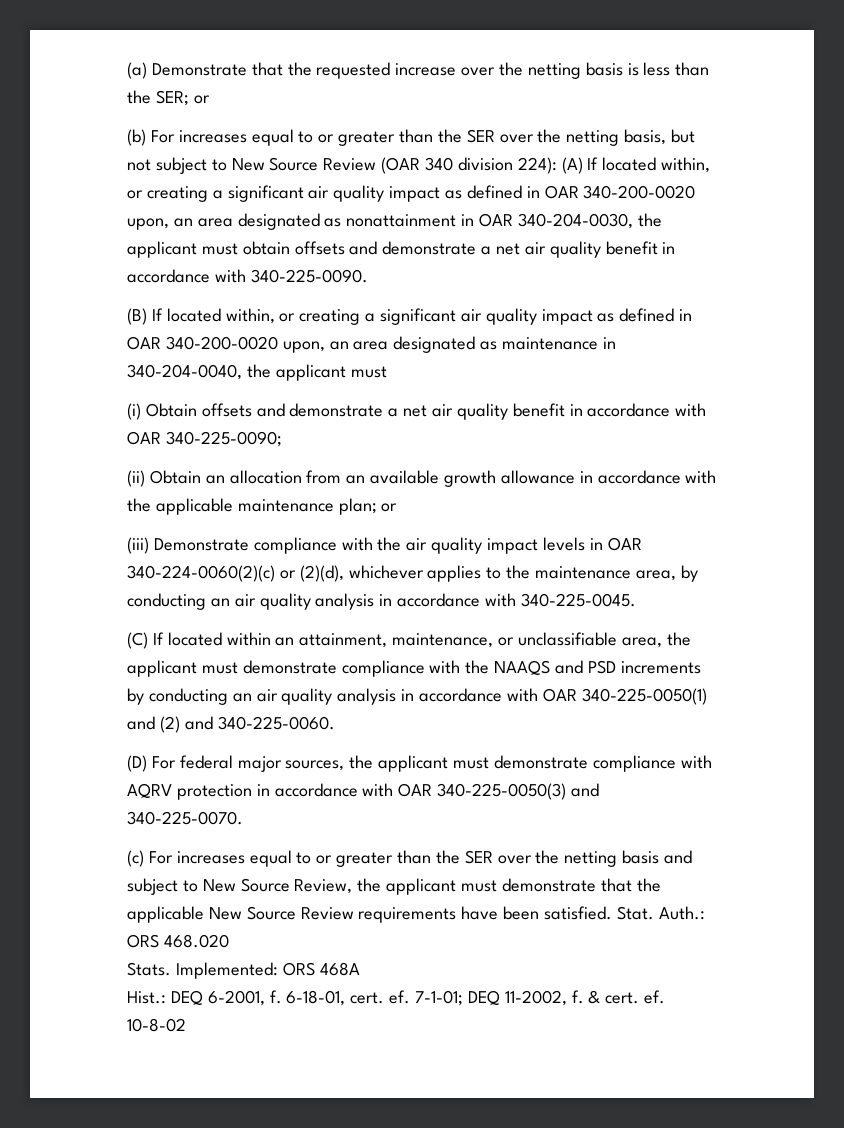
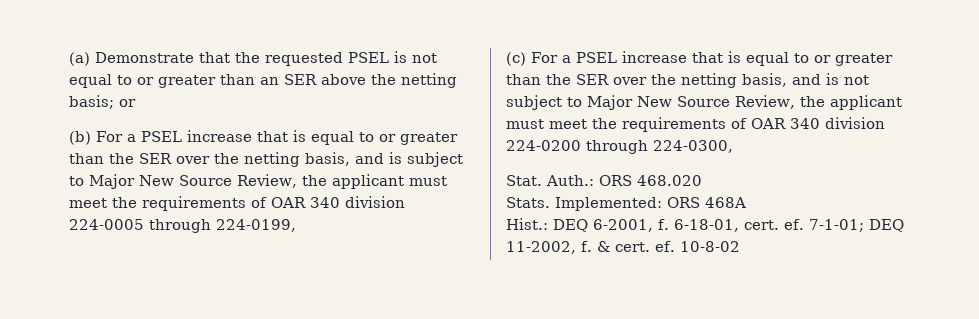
- (a) Demonstrate that the requested increase over the netting basis is less than the SER; or
- (b) For increases equal to or greater than the SER over the netting basis, but not subject to New Source Review (OAR 340 division 224): (A) If located within, or creating a significant air quality impact as defined in OAR 340-200-0020 upon, an area designated as nonattainment in OAR 340-204-0030, the applicant must obtain offsets and demonstrate a net air quality benefit in accordance with 340-225-0090.
- (B) If located within, or creating a significant air quality impact as defined in OAR 340-200-0020 upon, an area designated as maintenance in 340-204-0040, the applicant must
- (i) Obtain offsets and demonstrate a net air quality benefit in accordance with OAR 340-225-0090;
- (ii) Obtain an allocation from an available growth allowance in accordance with the applicable maintenance plan; or
- (iii) Demonstrate compliance with the air quality impact levels in OAR 340-224-0060(2)(c) or (2)(d), whichever applies to the maintenance area, by conducting an air quality analysis in accordance with 340-225-0045.
- (C) If located within an attainment, maintenance, or unclassifiable area, the applicant must demonstrate compliance with the NAAQS and PSD increments by conducting an air quality analysis in accordance with OAR 340-225-0050(1) and (2) and 340-225-0060.
- (D) For federal major sources, the applicant must demonstrate compliance with AQRV protection in accordance with OAR 340-225-0050(3) and 340-225-0070.
- (c) For increases equal to or greater than the SER over the netting basis and subject to New Source Review, the applicant must demonstrate that the applicable New Source Review requirements have been satisfied. Stat.
+ (a) Demonstrate that the requested PSEL is not equal to or greater than an SER above the netting basis; or
+ (b) For a PSEL increase that is equal to or greater than the SER over the netting basis, and is subject to Major New Source Review, the applicant must meet the requirements of OAR 340 division 224-0005 through 224-0199,
+ (c) For a PSEL increase that is equal to or greater than the SER over the netting basis, and is not subject to Major New Source Review, the applicant must meet the requirements of OAR 340 division 224-0200 through 224-0300,
+ Stat.

